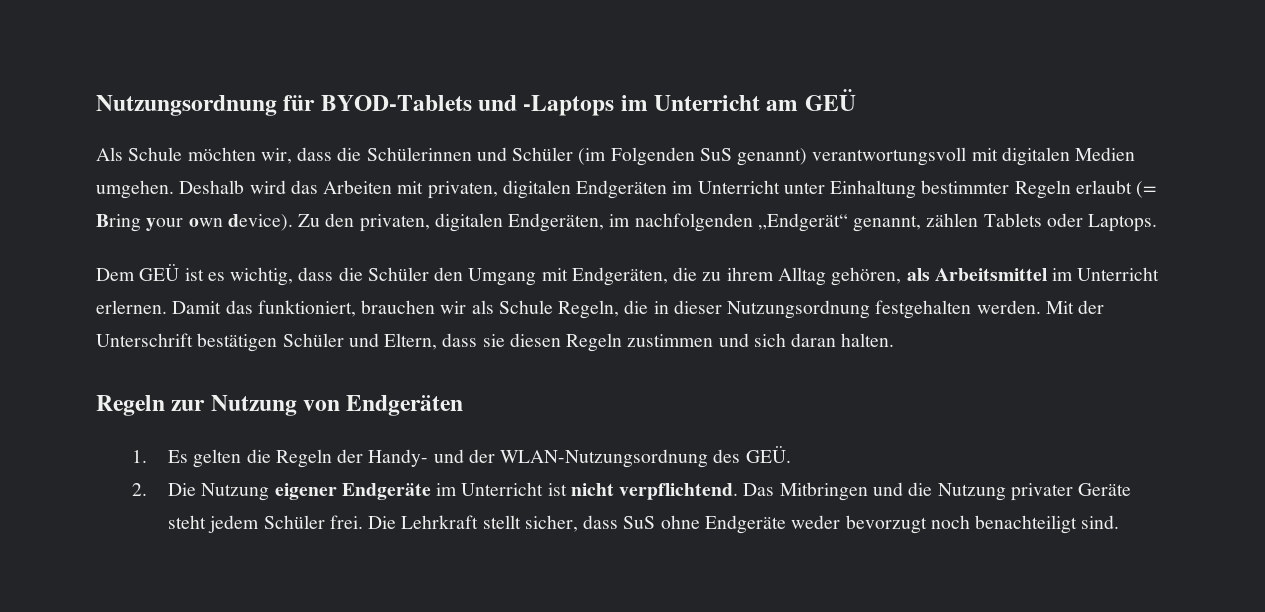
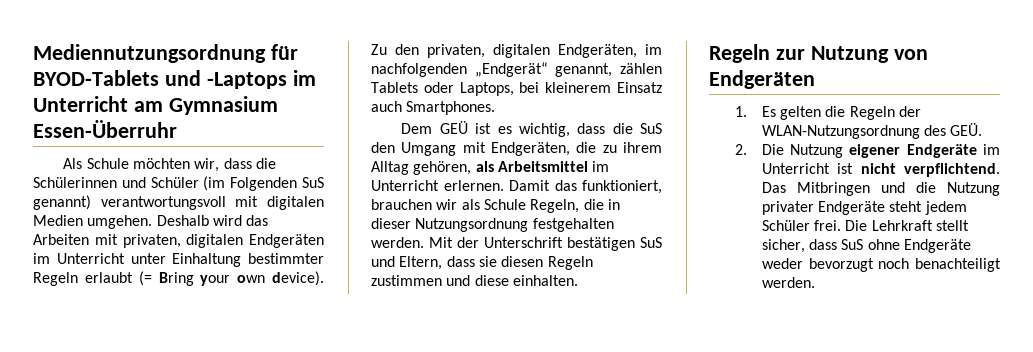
- Nutzungsordnung für BYOD-Tablets und -Laptops im Unterricht am GEÜ
+ Mediennutzungsordnung für BYOD-Tablets und -Laptops im Unterricht am Gymnasium Essen-Überruhr
- Zu den privaten, digitalen Endgeräten, im nachfolgenden „Endgerät“ genannt, zählen Tablets oder Laptops.
+ Zu den privaten, digitalen Endgeräten, im nachfolgenden „Endgerät“ genannt, zählen Tablets oder Laptops, bei kleinerem Einsatz auch Smartphones.
- Dem GEÜ ist es wichtig, dass die Schüler den Umgang mit Endgeräten, die zu ihrem Alltag gehören, als Arbeitsmittel im Unterricht erlernen.
+ Dem GEÜ ist es wichtig, dass die SuS den Umgang mit Endgeräten, die zu ihrem Alltag gehören, als Arbeitsmittel im Unterricht erlernen.
- Mit der Unterschrift bestätigen Schüler und Eltern, dass sie diesen Regeln zustimmen und sich daran halten.
+ Mit der Unterschrift bestätigen SuS und Eltern, dass sie diesen Regeln zustimmen und diese einhalten.
- 1. Es gelten die Regeln der Handy- und der WLAN-Nutzungsordnung des GEÜ.
+ 1. Es gelten die Regeln der WLAN-Nutzungsordnung des GEÜ.
- Das Mitbringen und die Nutzung privater Geräte steht jedem Schüler frei.
+ Das Mitbringen und die Nutzung privater Endgeräte steht jedem Schüler frei.
- Die Lehrkraft stellt sicher, dass SuS ohne Endgeräte weder bevorzugt noch benachteiligt sind.
+ Die Lehrkraft stellt sicher, dass SuS ohne Endgeräte weder bevorzugt noch benachteiligt werden.

